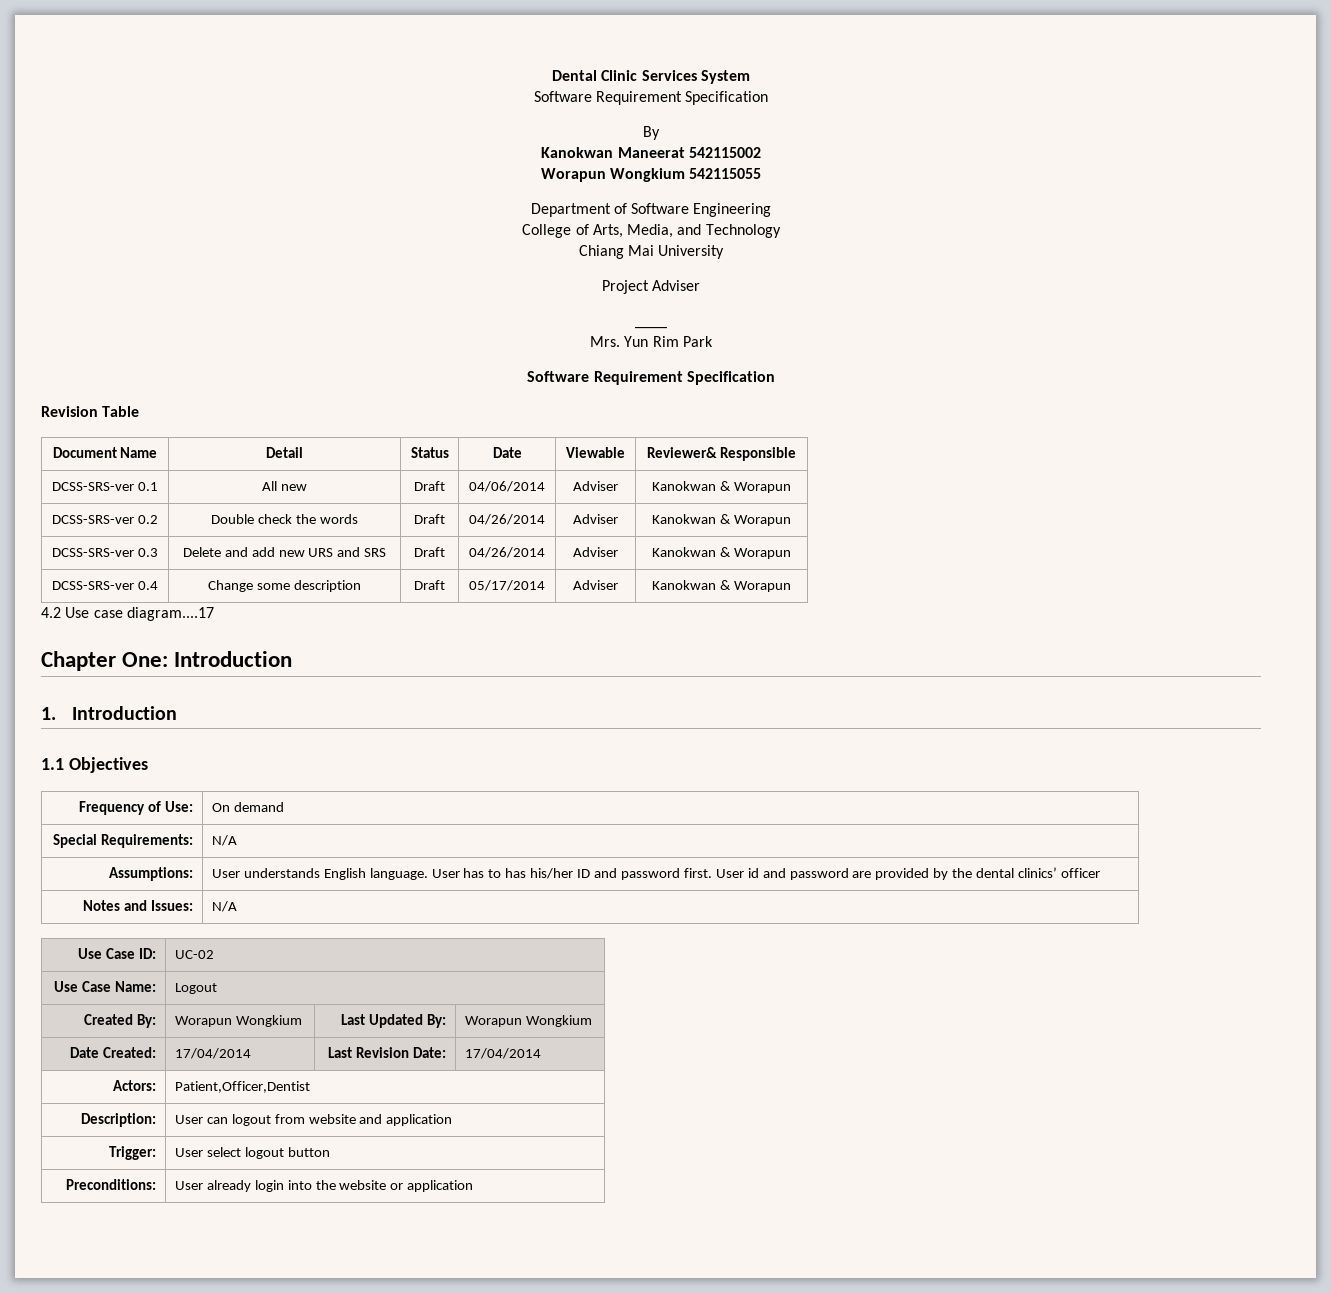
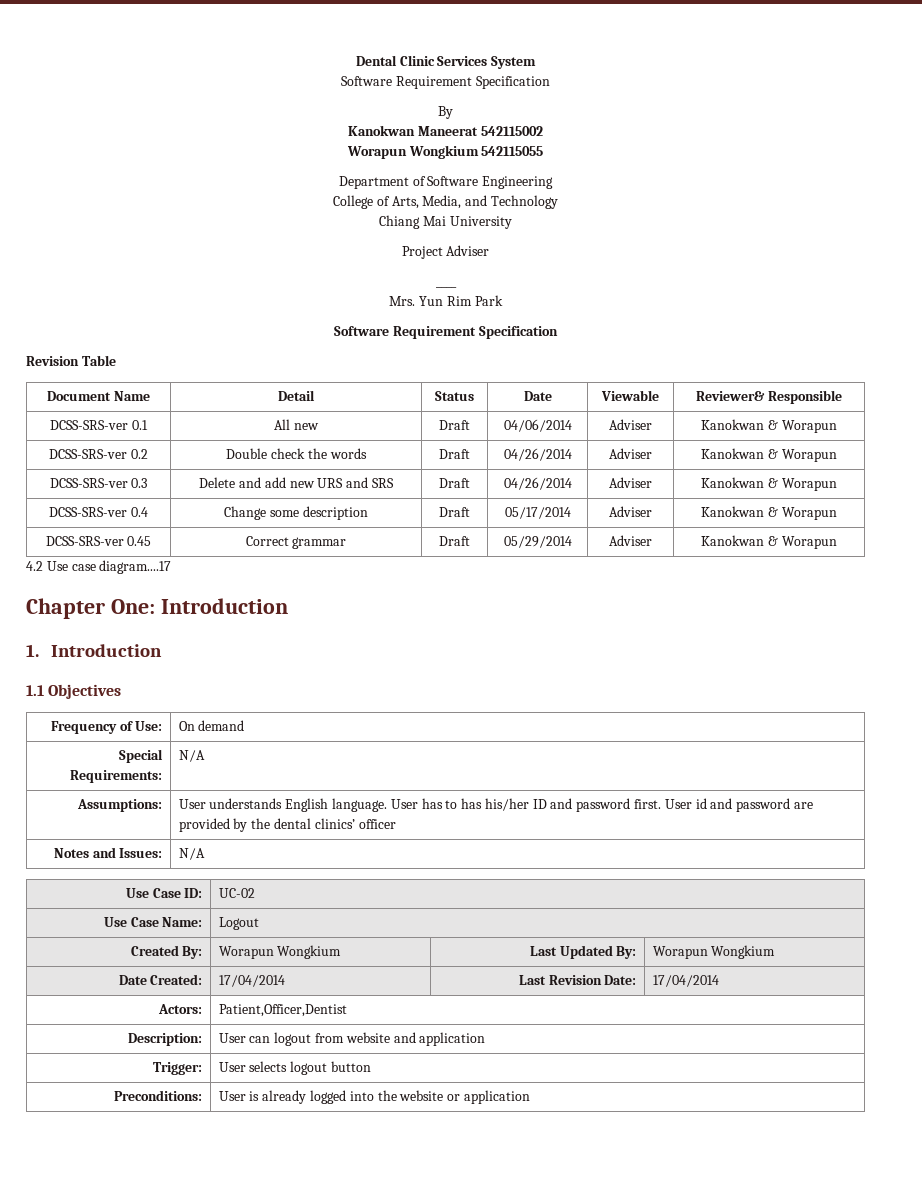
+ DCSS-SRS-ver 0.45 | Correct grammar | Draft | 05/29/2014 | Adviser | Kanokwan & Worapun
- Trigger: | User select logout button
+ Trigger: | User selects logout button
- Preconditions: | User already login into the website or application
+ Preconditions: | User is already logged into the website or application

